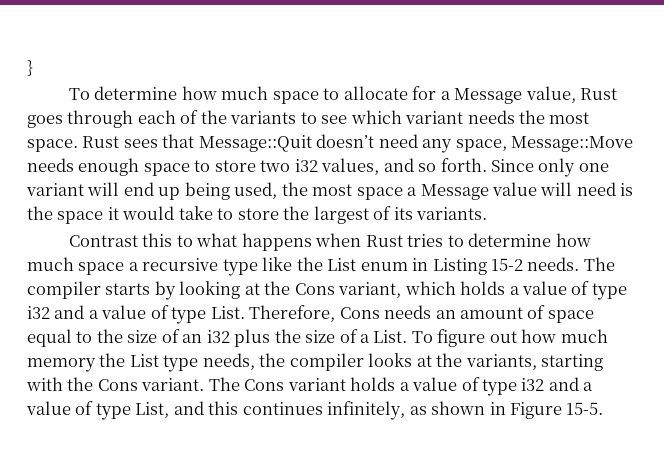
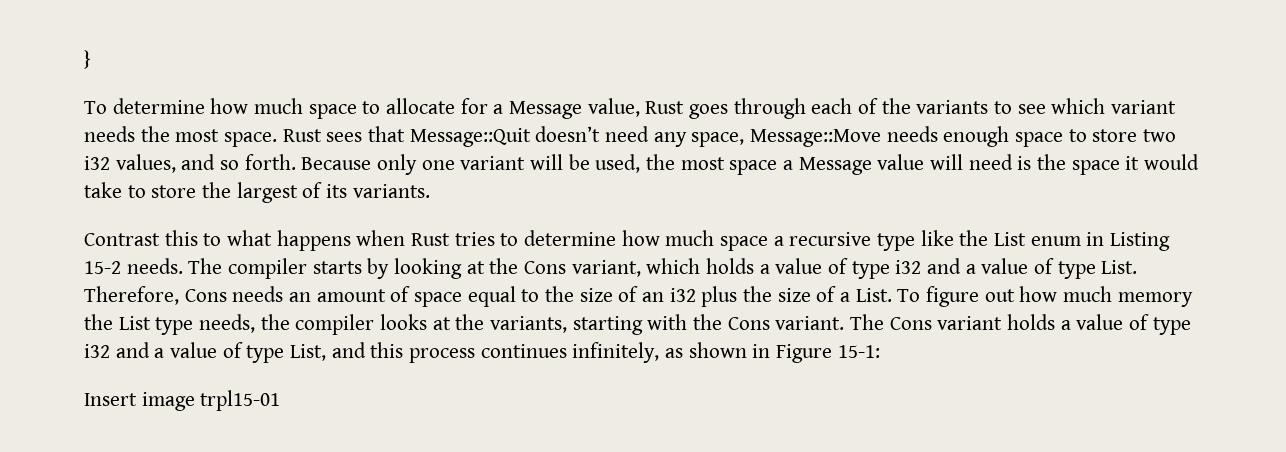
- Since only one variant will end up being used, the most space a Message value will need is the space it would take to store the largest of its variants.
+ Because only one variant will be used, the most space a Message value will need is the space it would take to store the largest of its variants.
- The Cons variant holds a value of type i32 and a value of type List, and this continues infinitely, as shown in Figure 15-5.
+ The Cons variant holds a value of type i32 and a value of type List, and this process continues infinitely, as shown in Figure 15-1:
+ Insert image trpl15-01

